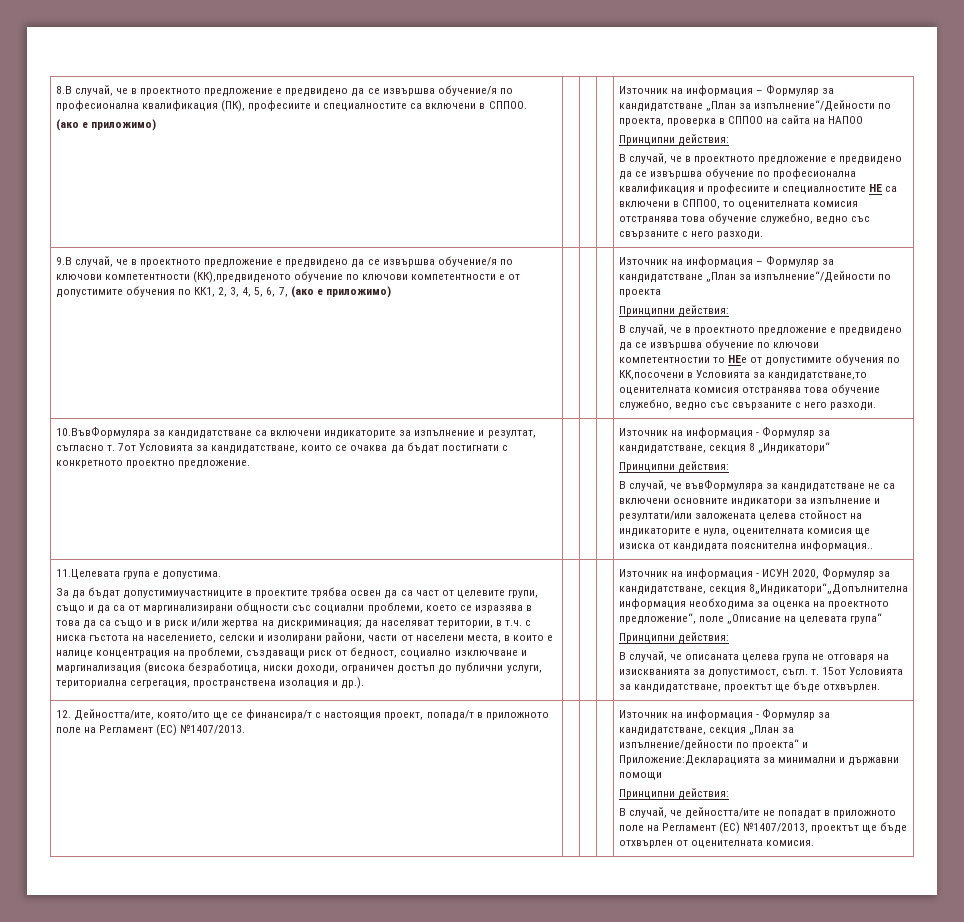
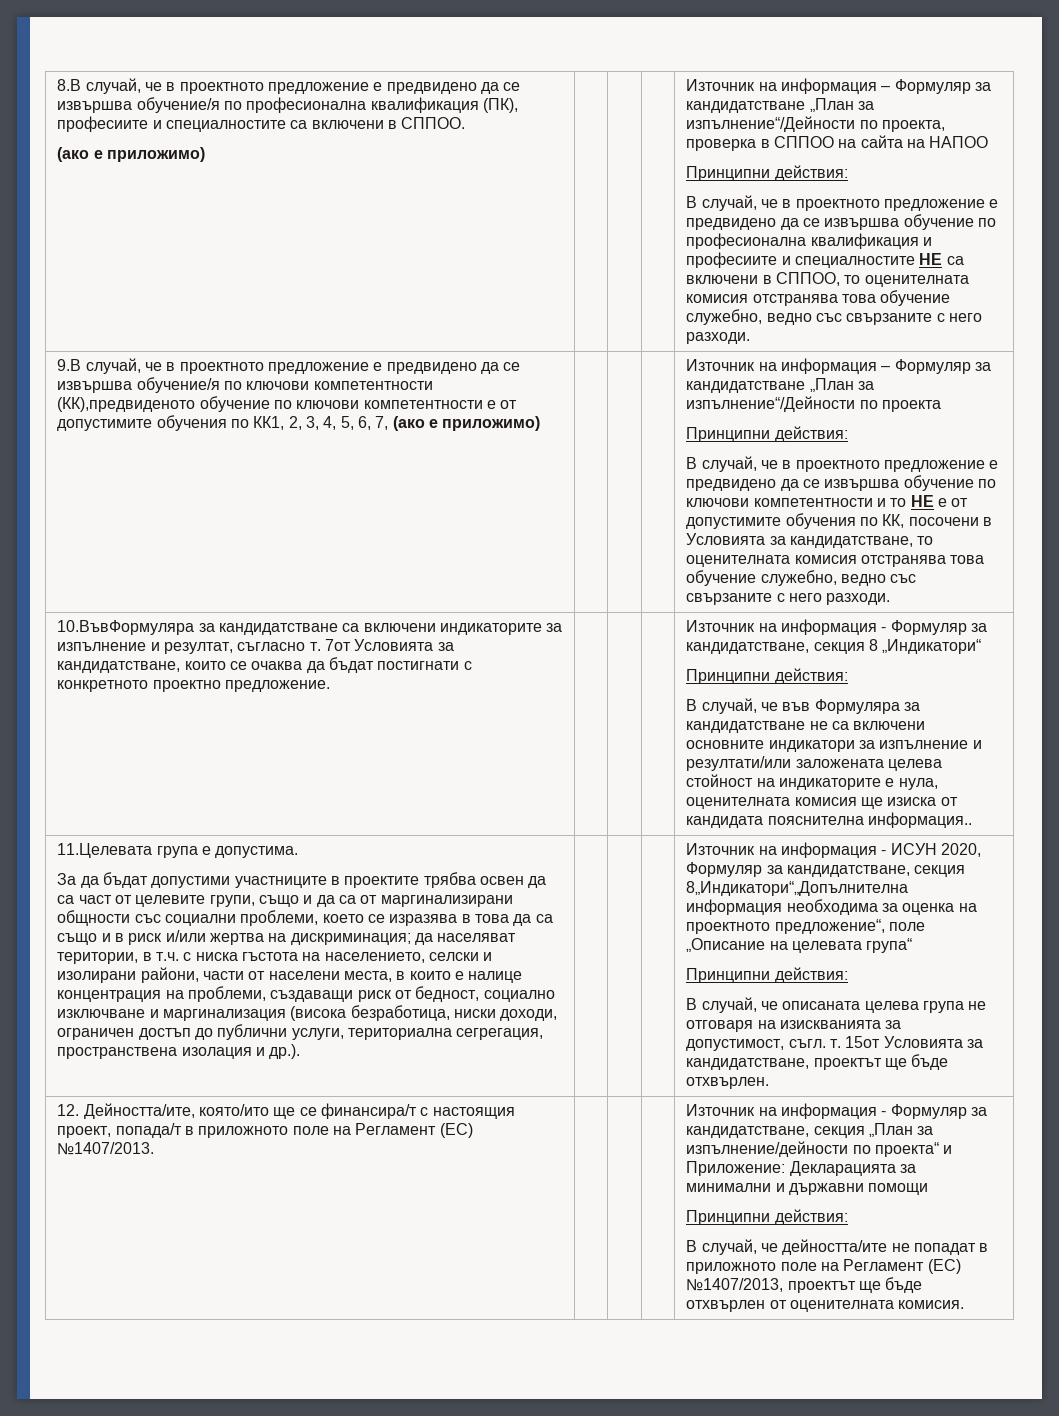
- В случай, че в проектното предложение е предвидено да се извършва обучение по ключови компетентностии то НЕе от допустимите обучения по КК,посочени в Условията за кандидатстване,то оценителната комисия отстранява това обучение служебно, ведно със свързаните с него разходи.
+ В случай, че в проектното предложение е предвидено да се извършва обучение по ключови компетентности и то НЕ е от допустимите обучения по КК, посочени в Условията за кандидатстване, то оценителната комисия отстранява това обучение служебно, ведно със свързаните с него разходи.
- В случай, че въвФормуляра за кандидатстване не са включени основните индикатори за изпълнение и резултати/или заложената целева стойност на индикаторите е нула, оценителната комисия ще изиска от кандидата пояснителна информация..
+ В случай, че във Формуляра за кандидатстване не са включени основните индикатори за изпълнение и резултати/или заложената целева стойност на индикаторите е нула, оценителната комисия ще изиска от кандидата пояснителна информация..
- За да бъдат допустимиучастниците в проектите трябва освен да са част от целевите групи, също и да са от маргинализирани общности със социални проблеми, което се изразява в това да са също и в риск и/или жертва на дискриминация;
+ За да бъдат допустими участниците в проектите трябва освен да са част от целевите групи, също и да са от маргинализирани общности със социални проблеми, което се изразява в това да са също и в риск и/или жертва на дискриминация;
- Източник на информация - Формуляр за кандидатстване, секция „План за изпълнение/дейности по проекта“ и Приложение:Декларацията за минимални и държавни помощи
+ Източник на информация - Формуляр за кандидатстване, секция „План за изпълнение/дейности по проекта“ и Приложение: Декларацията за минимални и държавни помощи

